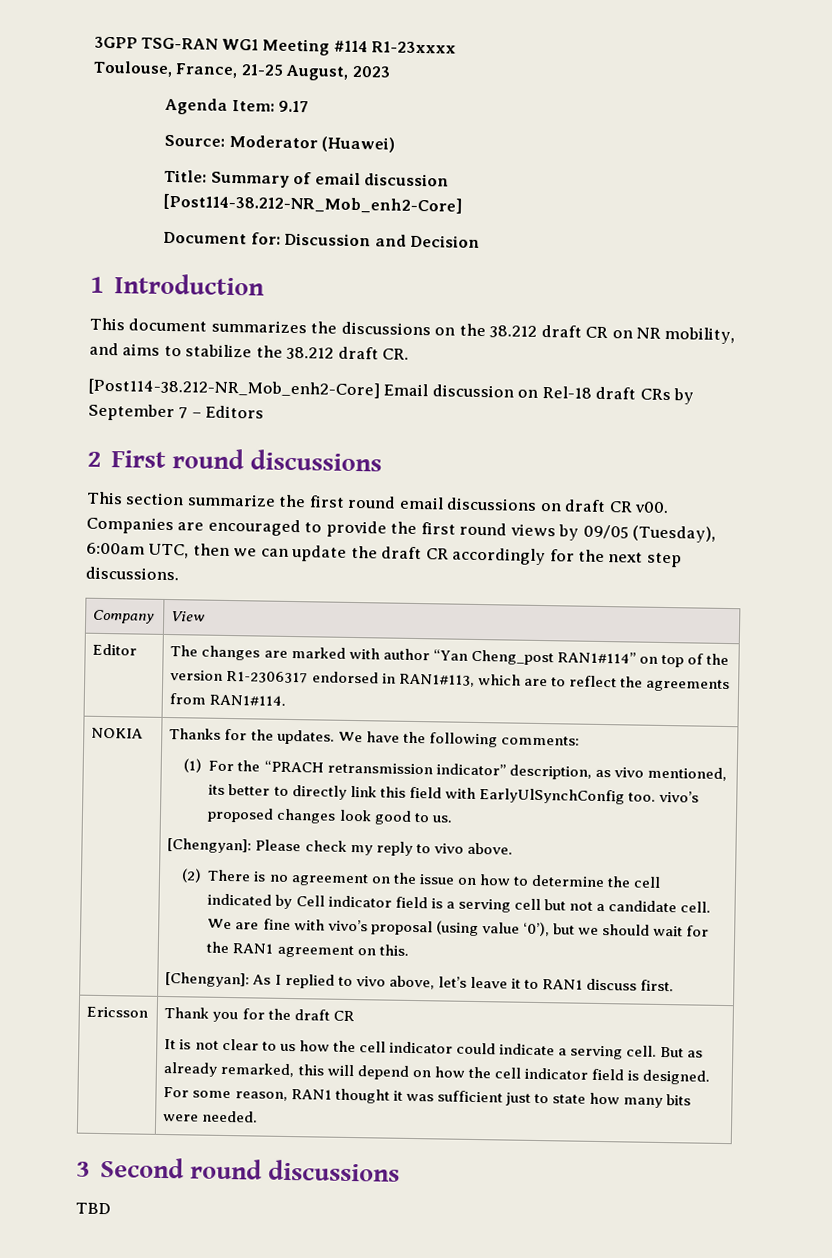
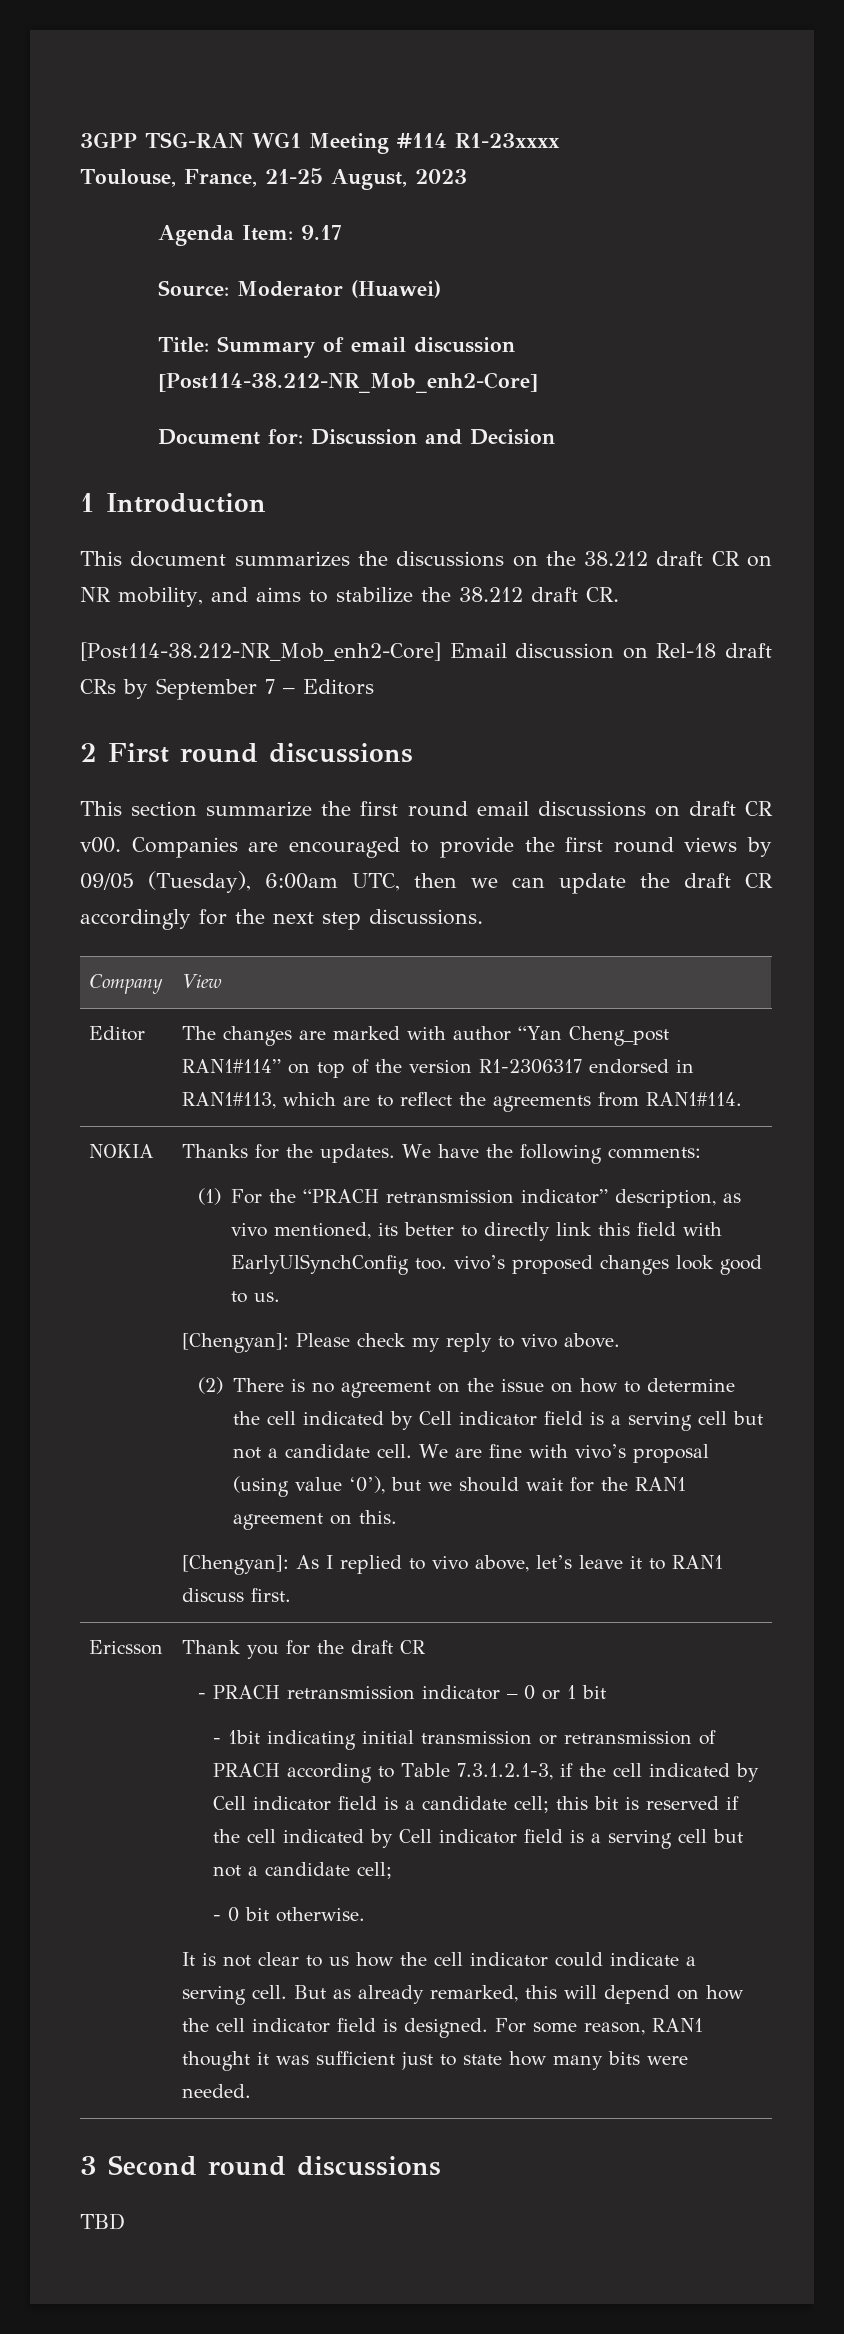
+ - PRACH retransmission indicator – 0 or 1 bit
+ - 1bit indicating initial transmission or retransmission of PRACH according to Table 7.3.1.2.1-3, if the cell indicated by Cell indicator field is a candidate cell; this bit is reserved if the cell indicated by Cell indicator field is a serving cell but not a candidate cell;
+ - 0 bit otherwise.

